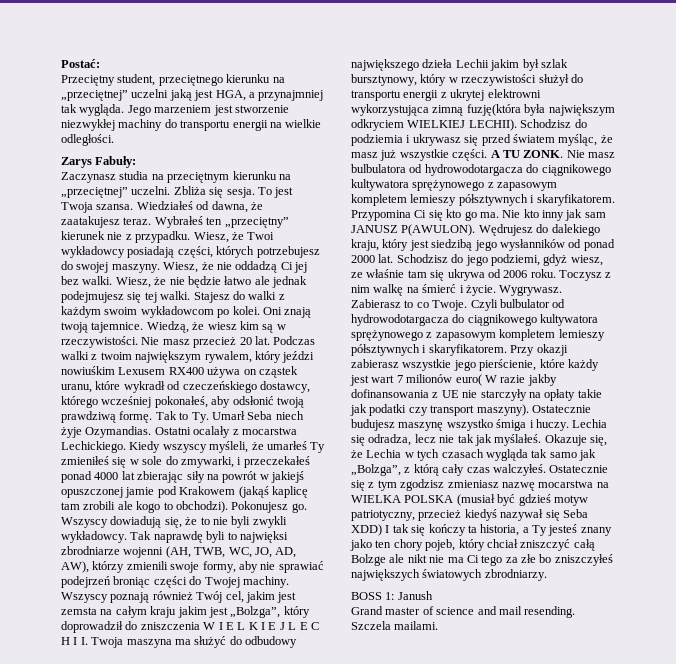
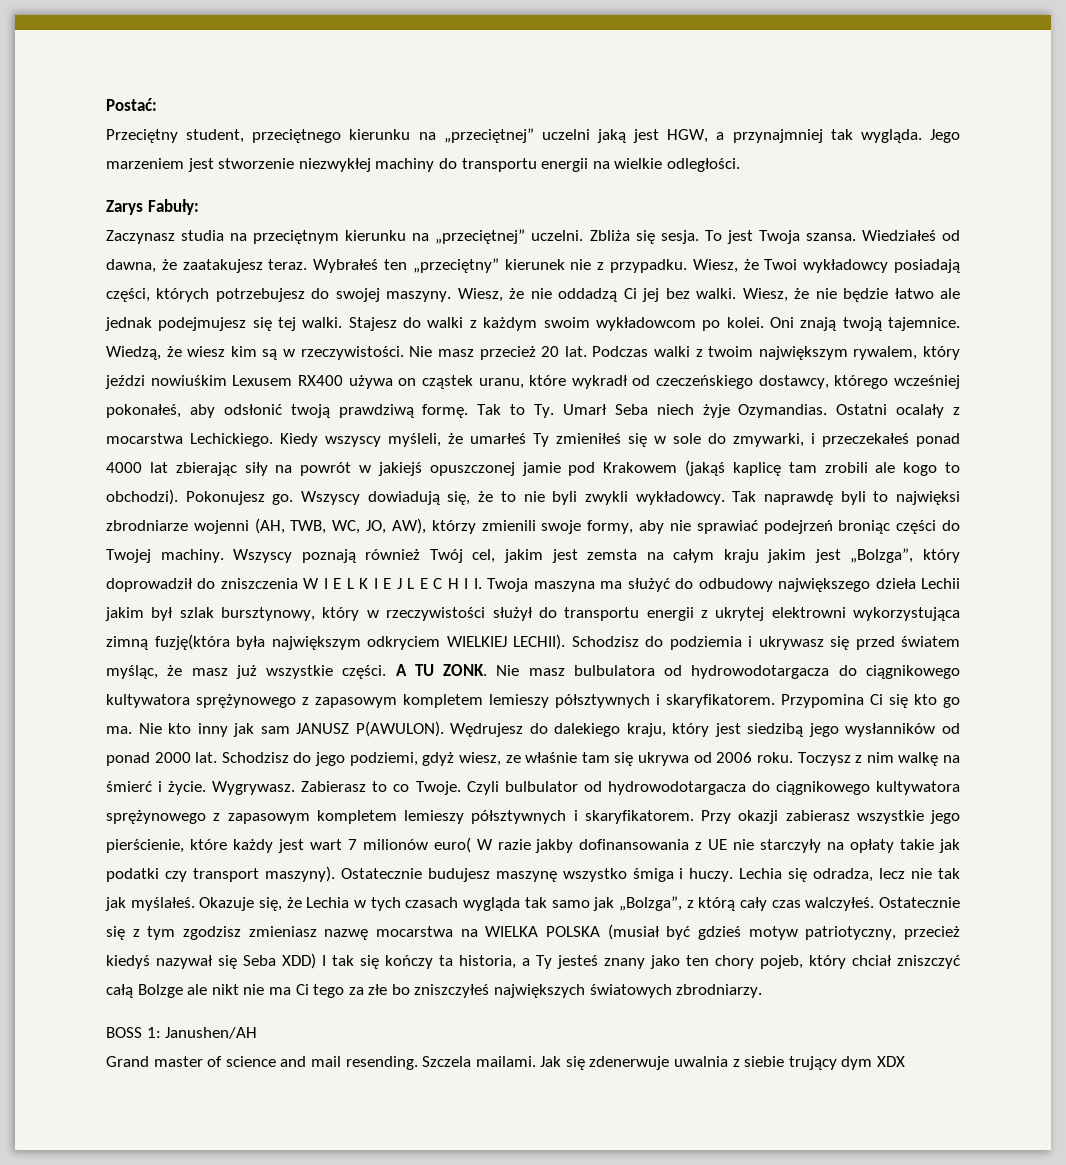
- Przeciętny student, przeciętnego kierunku na „przeciętnej” uczelni jaką jest HGA, a przynajmniej tak wygląda.
+ Przeciętny student, przeciętnego kierunku na „przeciętnej” uczelni jaką jest HGW, a przynajmniej tak wygląda.
- Tak naprawdę byli to najwięksi zbrodniarze wojenni (AH, TWB, WC, JO, AD, AW), którzy zmienili swoje formy, aby nie sprawiać podejrzeń broniąc części do Twojej machiny.
+ Tak naprawdę byli to najwięksi zbrodniarze wojenni (AH, TWB, WC, JO, AW), którzy zmienili swoje formy, aby nie sprawiać podejrzeń broniąc części do Twojej machiny.
- BOSS 1: Janush
+ BOSS 1: Janushen/AH
+ Jak się zdenerwuje uwalnia z siebie trujący dym XDX

